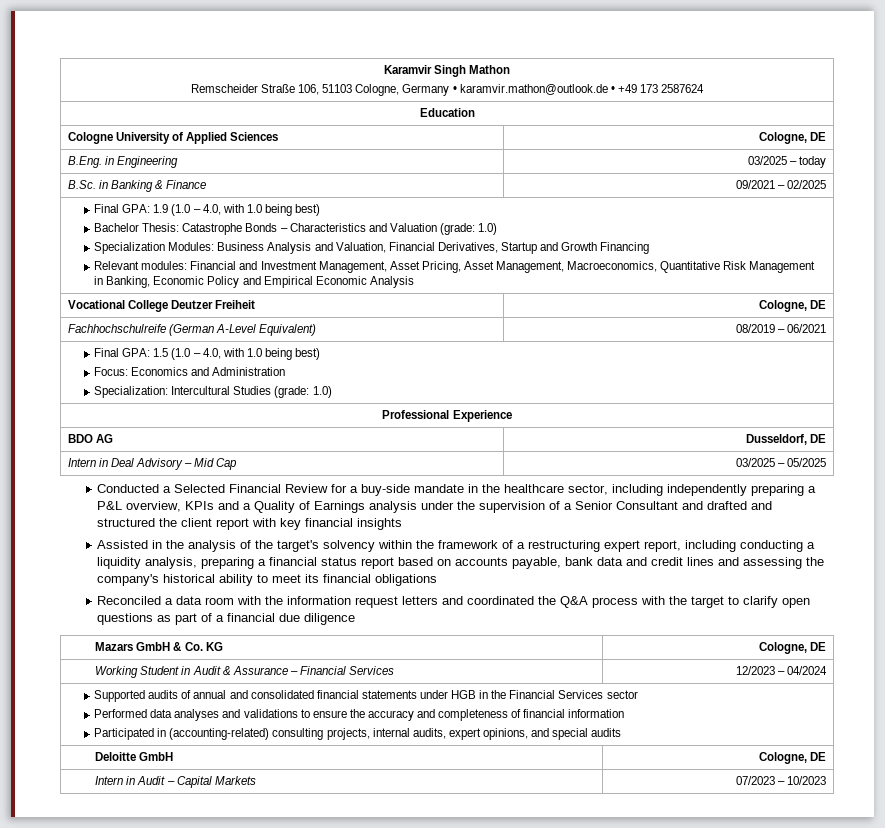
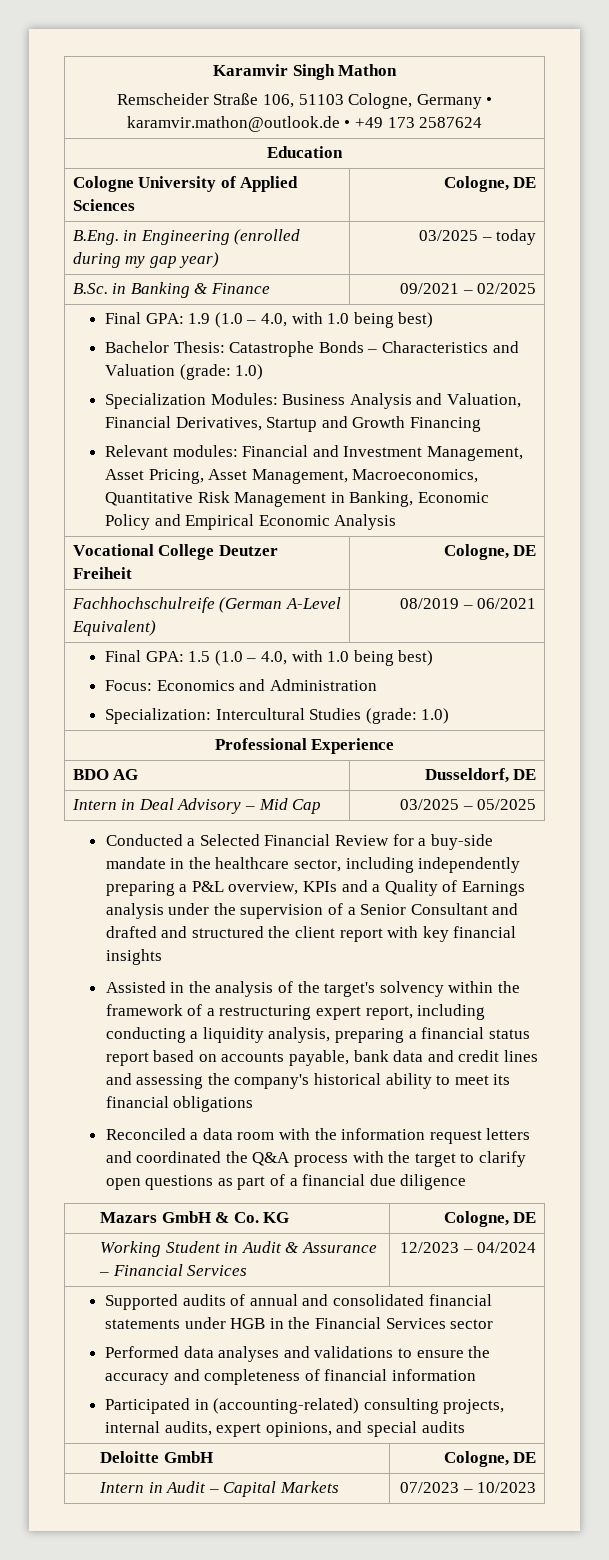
- B.Eng. in Engineering | 03/2025 – today
+ B.Eng. in Engineering (enrolled during my gap year) | 03/2025 – today

